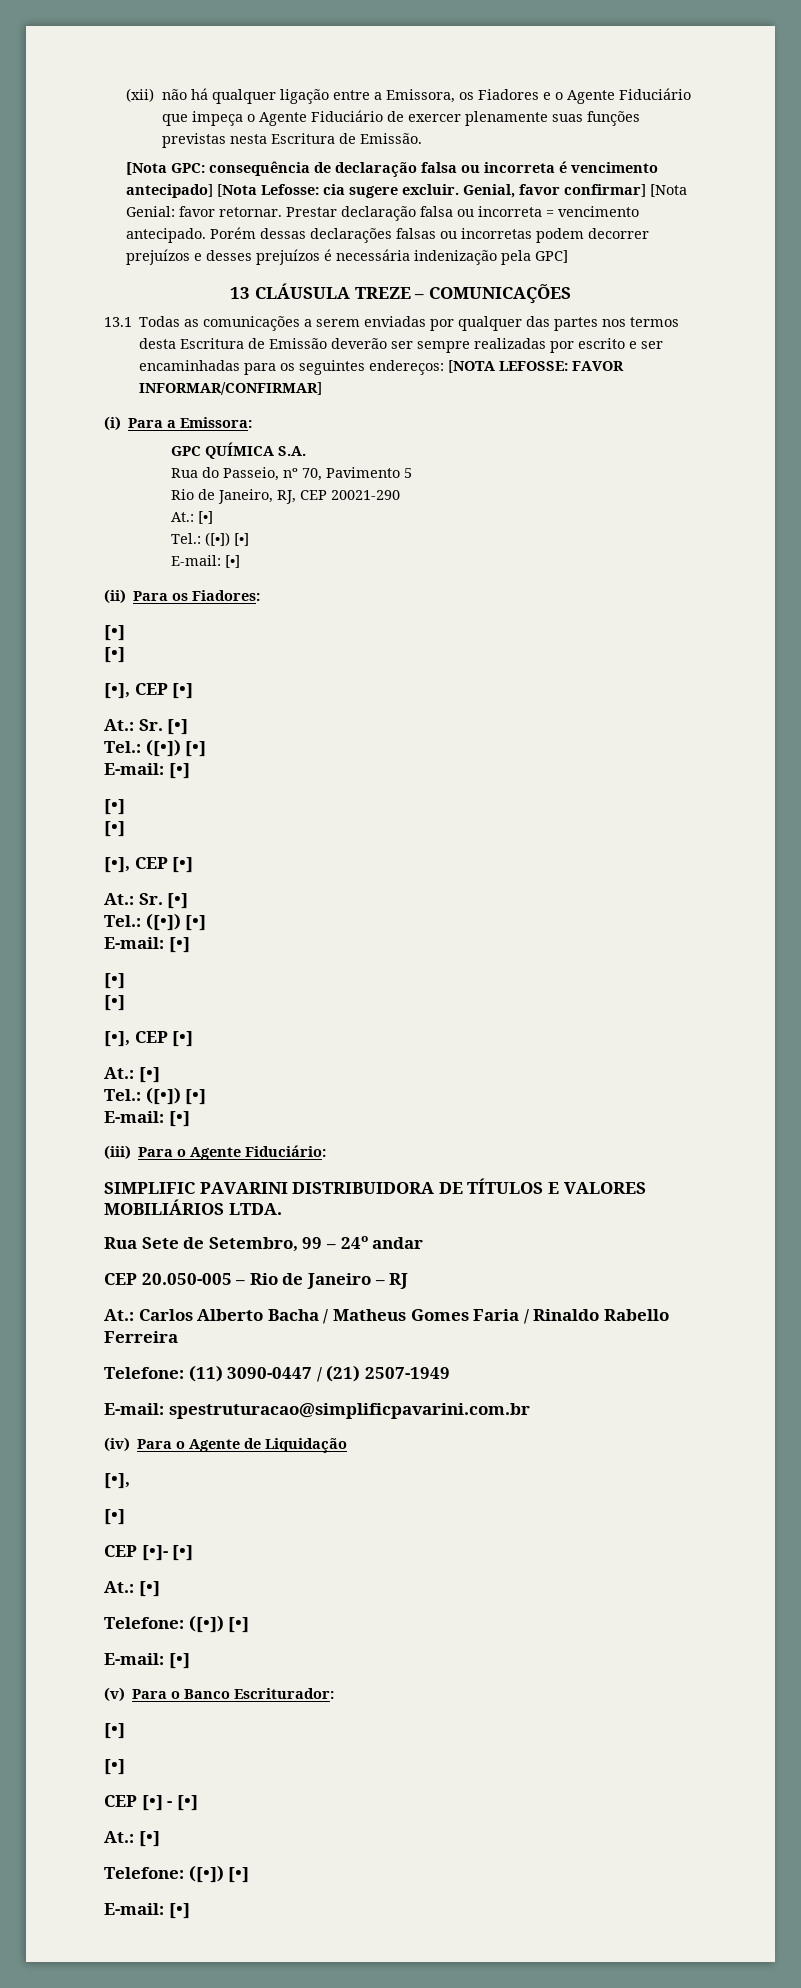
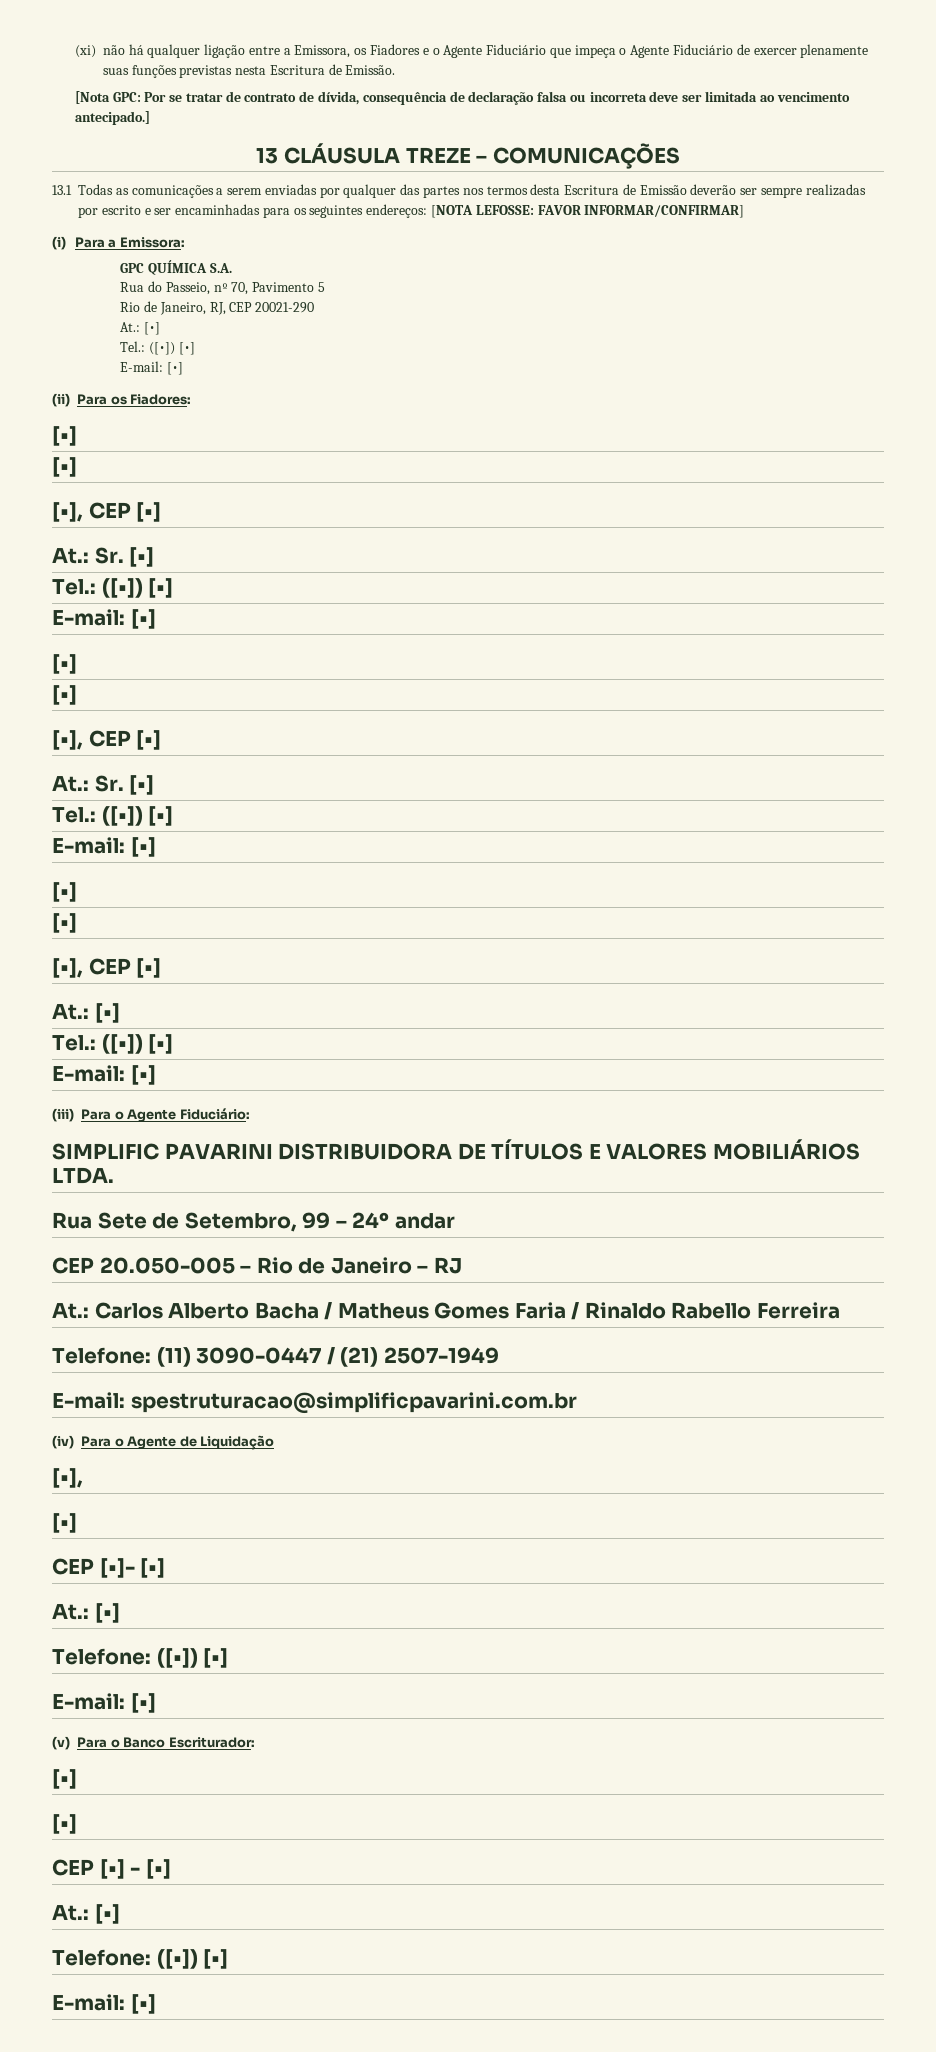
- (xii) não há qualquer ligação entre a Emissora, os Fiadores e o Agente Fiduciário que impeça o Agente Fiduciário de exercer plenamente suas funções previstas nesta Escritura de Emissão.
+ (xi) não há qualquer ligação entre a Emissora, os Fiadores e o Agente Fiduciário que impeça o Agente Fiduciário de exercer plenamente suas funções previstas nesta Escritura de Emissão.
- [Nota GPC: consequência de declaração falsa ou incorreta é vencimento antecipado] [Nota Lefosse: cia sugere excluir. Genial, favor confirmar] [Nota Genial: favor retornar. Prestar declaração falsa ou incorreta = vencimento antecipado. Porém dessas declarações falsas ou incorretas podem decorrer prejuízos e desses prejuízos é necessária indenização pela GPC]
+ [Nota GPC: Por se tratar de contrato de dívida, consequência de declaração falsa ou incorreta deve ser limitada ao vencimento antecipado.]

